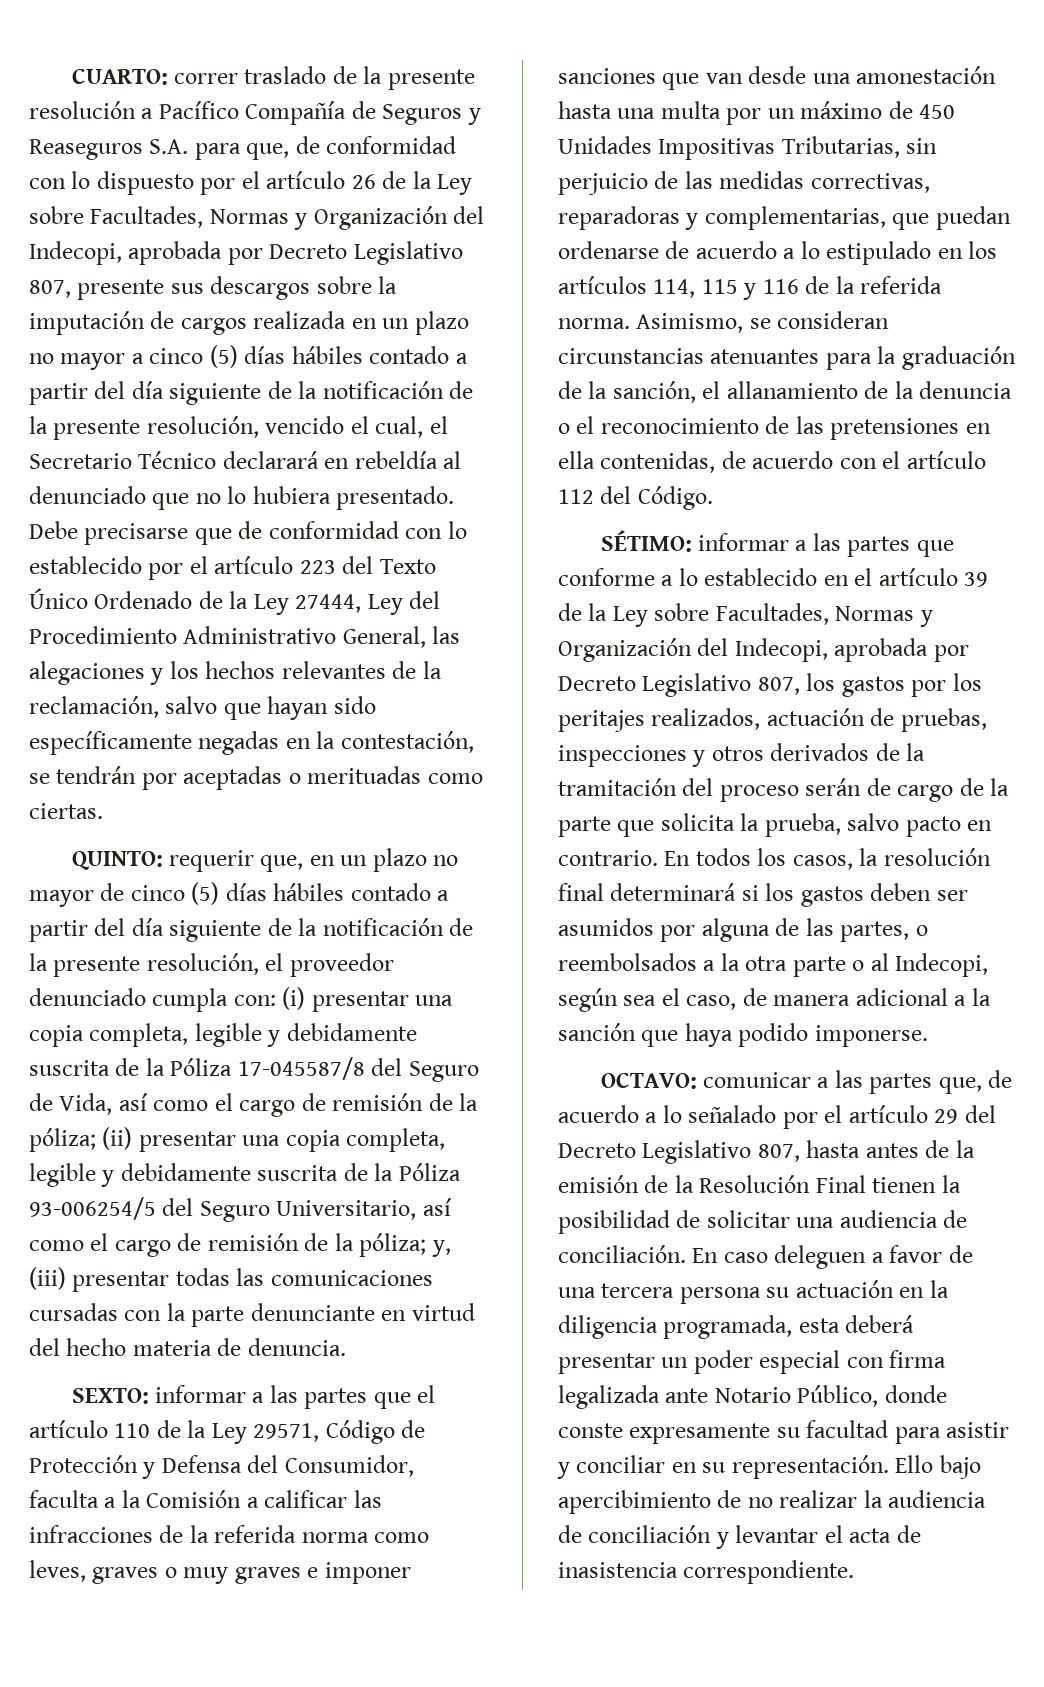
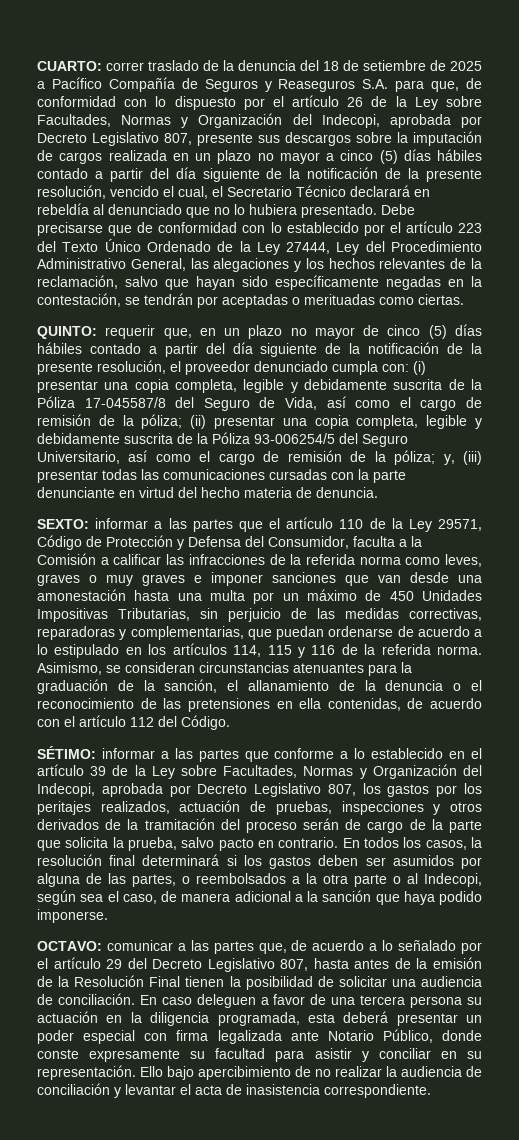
- correr traslado de la presente resolución a Pacífico Compañía de Seguros y Reaseguros S.A. para que, de conformidad con lo dispuesto por el artículo 26 de la Ley sobre Facultades, Normas y Organización del Indecopi, aprobada por Decreto Legislativo 807, presente sus descargos sobre la imputación de cargos realizada en un plazo no mayor a cinco (5) días hábiles contado a partir del día siguiente de la notificación de la presente resolución, vencido el cual, el Secretario Técnico declarará en rebeldía al denunciado que no lo hubiera presentado.
+ correr traslado de la denuncia del 18 de setiembre de 2025 a Pacífico Compañía de Seguros y Reaseguros S.A. para que, de conformidad con lo dispuesto por el artículo 26 de la Ley sobre Facultades, Normas y Organización del Indecopi, aprobada por Decreto Legislativo 807, presente sus descargos sobre la imputación de cargos realizada en un plazo no mayor a cinco (5) días hábiles contado a partir del día siguiente de la notificación de la presente resolución, vencido el cual, el Secretario Técnico declarará en rebeldía al denunciado que no lo hubiera presentado.

